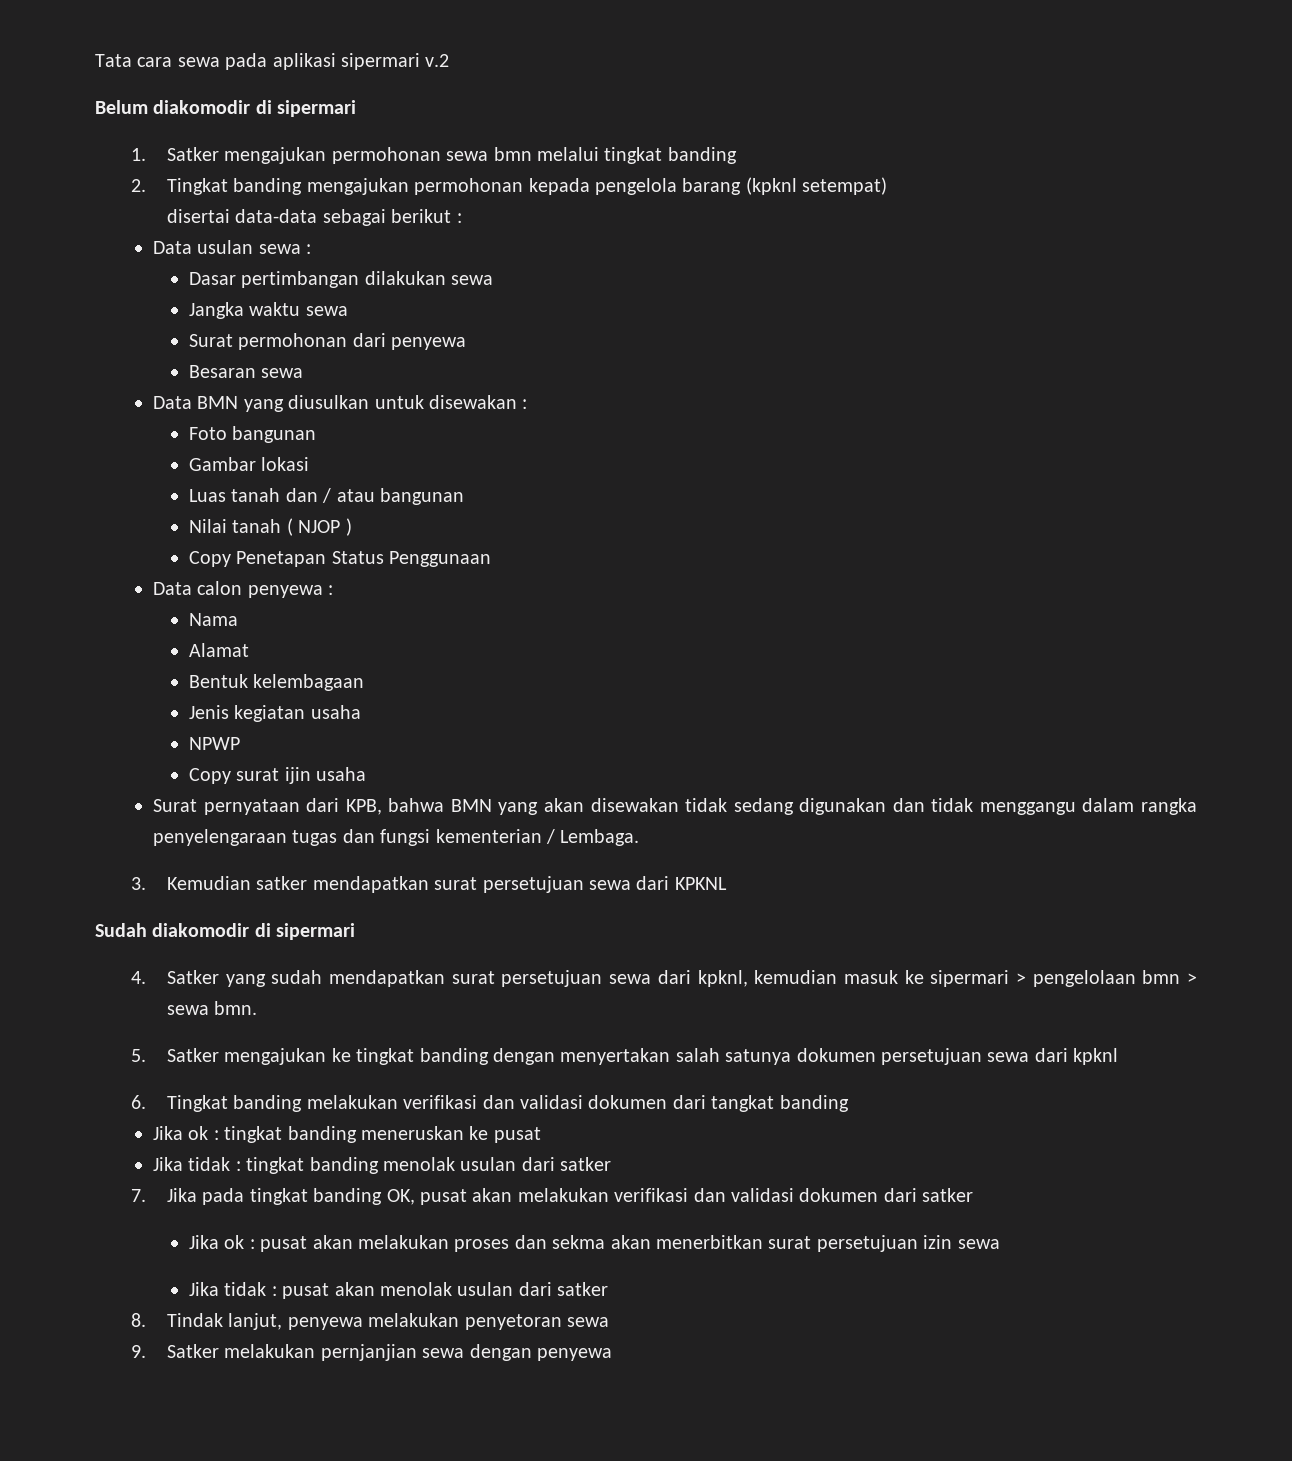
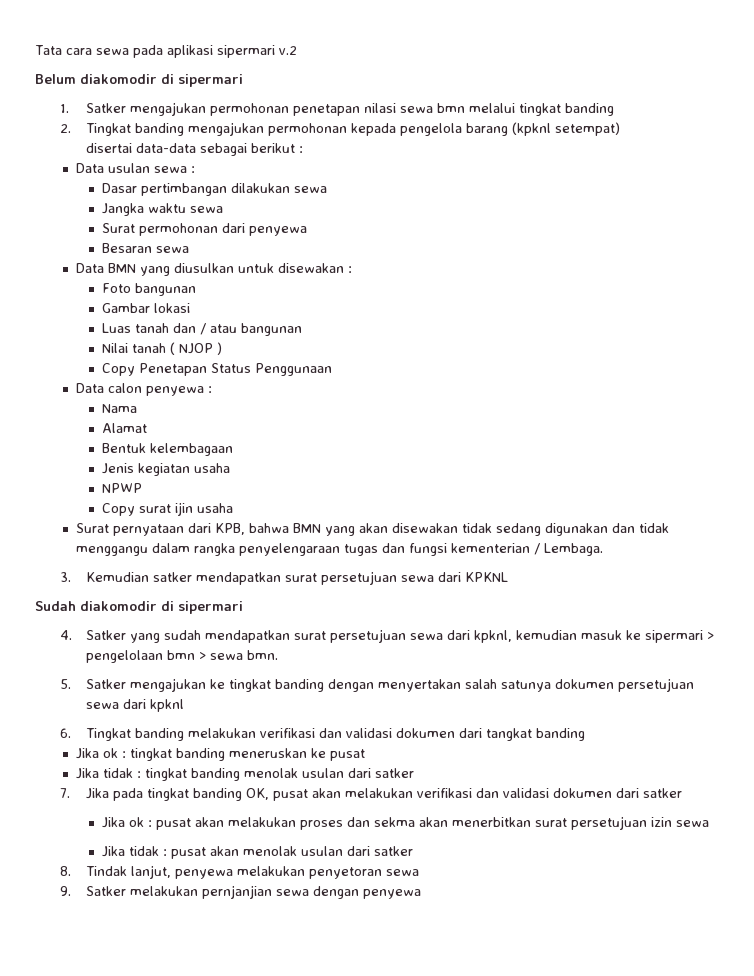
- 1. Satker mengajukan permohonan sewa bmn melalui tingkat banding
+ 1. Satker mengajukan permohonan penetapan nilasi sewa bmn melalui tingkat banding

